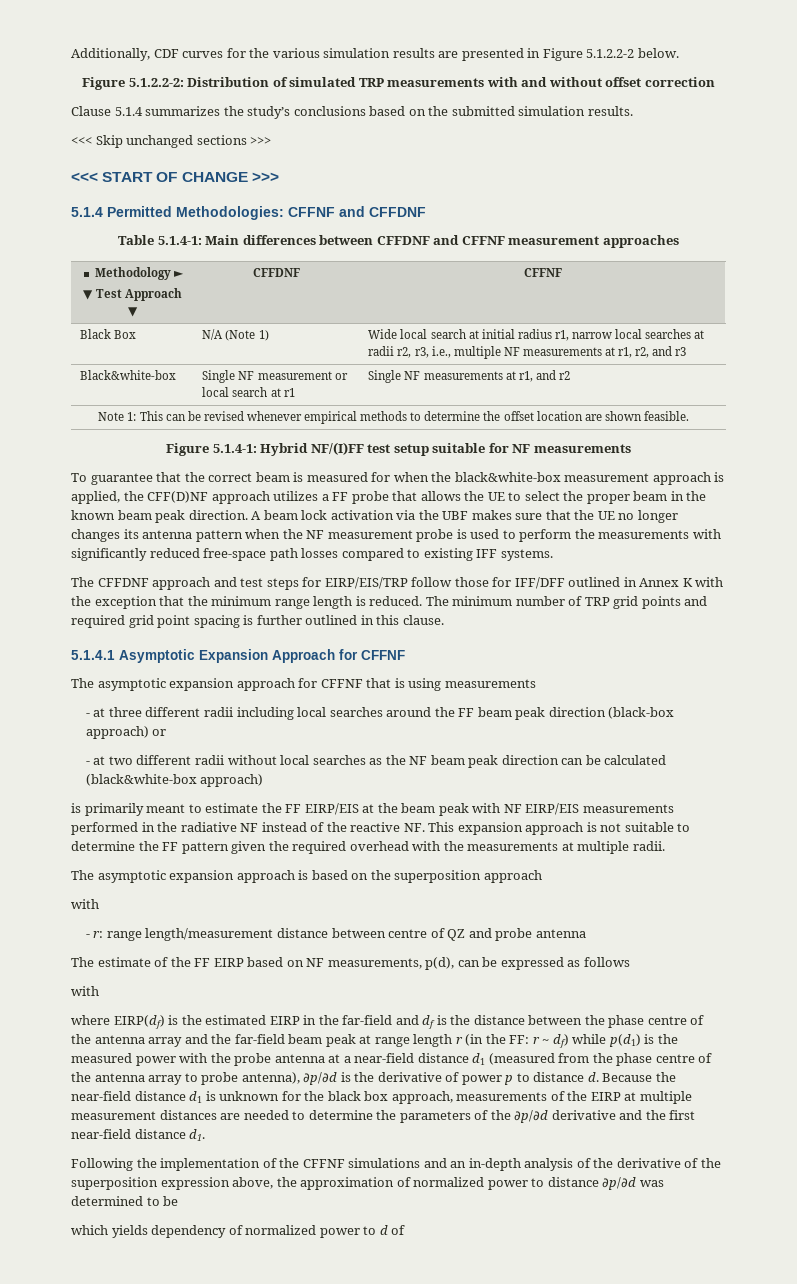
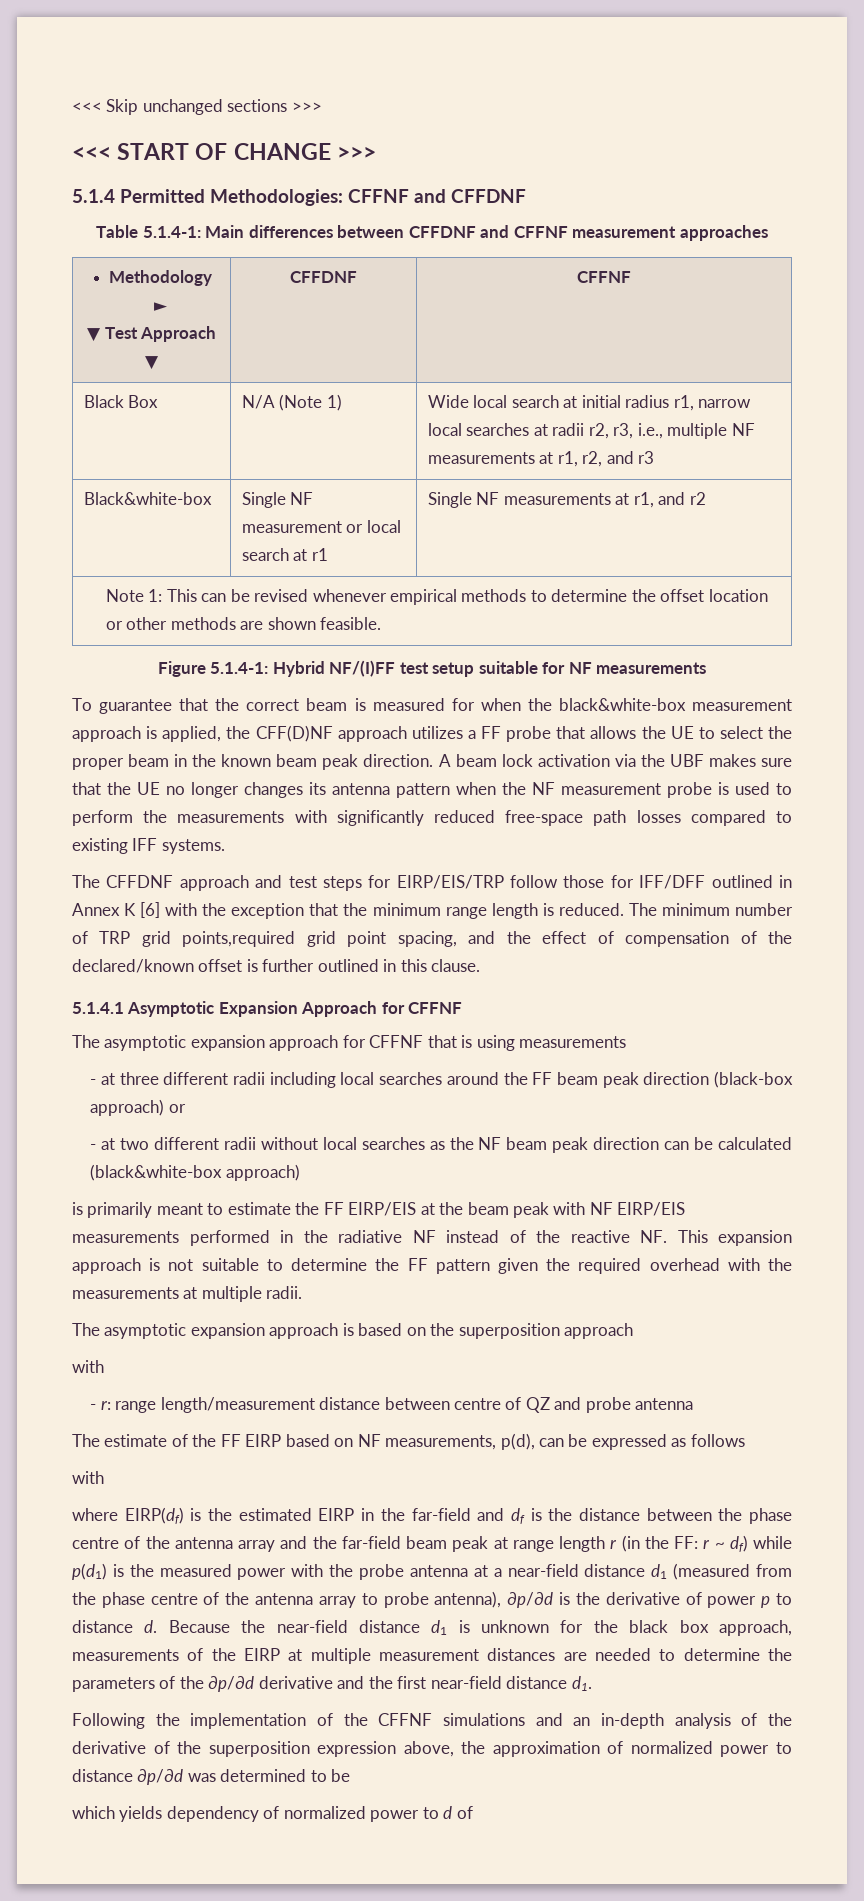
- Additionally, CDF curves for the various simulation results are presented in Figure 5.1.2.2-2 below.
- Figure 5.1.2.2-2: Distribution of simulated TRP measurements with and without offset correction
- Clause 5.1.4 summarizes the study’s conclusions based on the submitted simulation results.
- Note 1: This can be revised whenever empirical methods to determine the offset location are shown feasible.
+ Note 1: This can be revised whenever empirical methods to determine the offset location or other methods are shown feasible.
- The CFFDNF approach and test steps for EIRP/EIS/TRP follow those for IFF/DFF outlined in Annex K with the exception that the minimum range length is reduced.
+ The CFFDNF approach and test steps for EIRP/EIS/TRP follow those for IFF/DFF outlined in Annex K [6] with the exception that the minimum range length is reduced.
- The minimum number of TRP grid points and required grid point spacing is further outlined in this clause.
+ The minimum number of TRP grid points,required grid point spacing, and the effect of compensation of the declared/known offset is further outlined in this clause.

